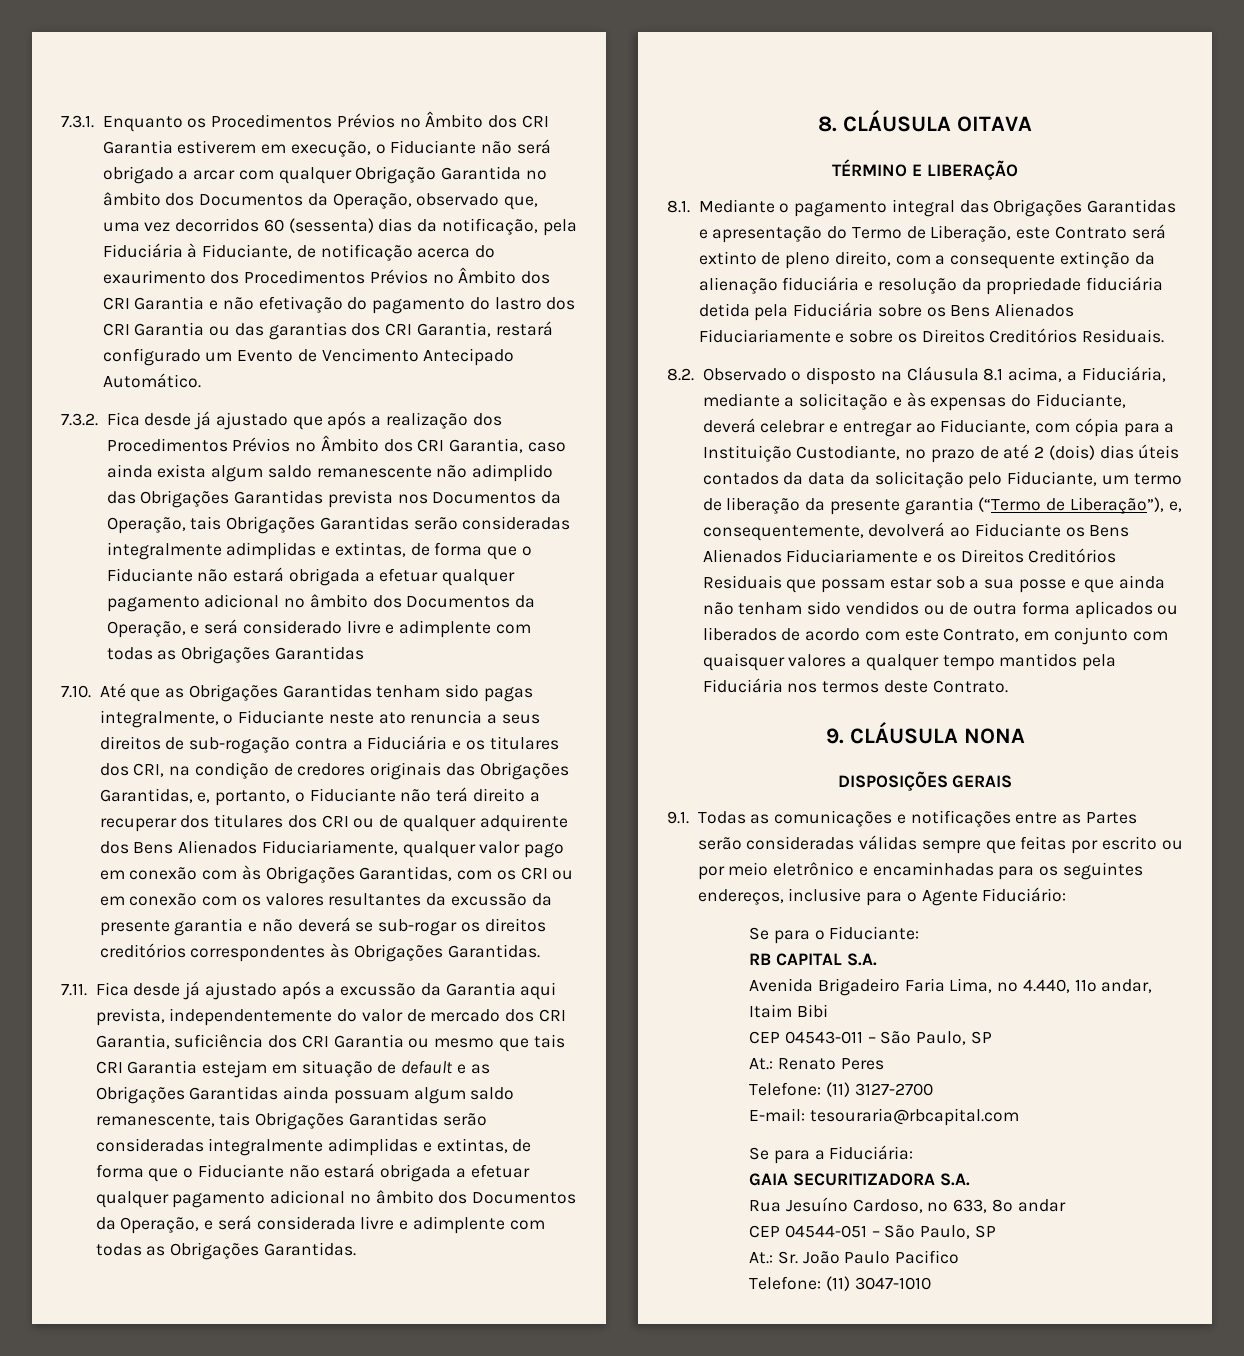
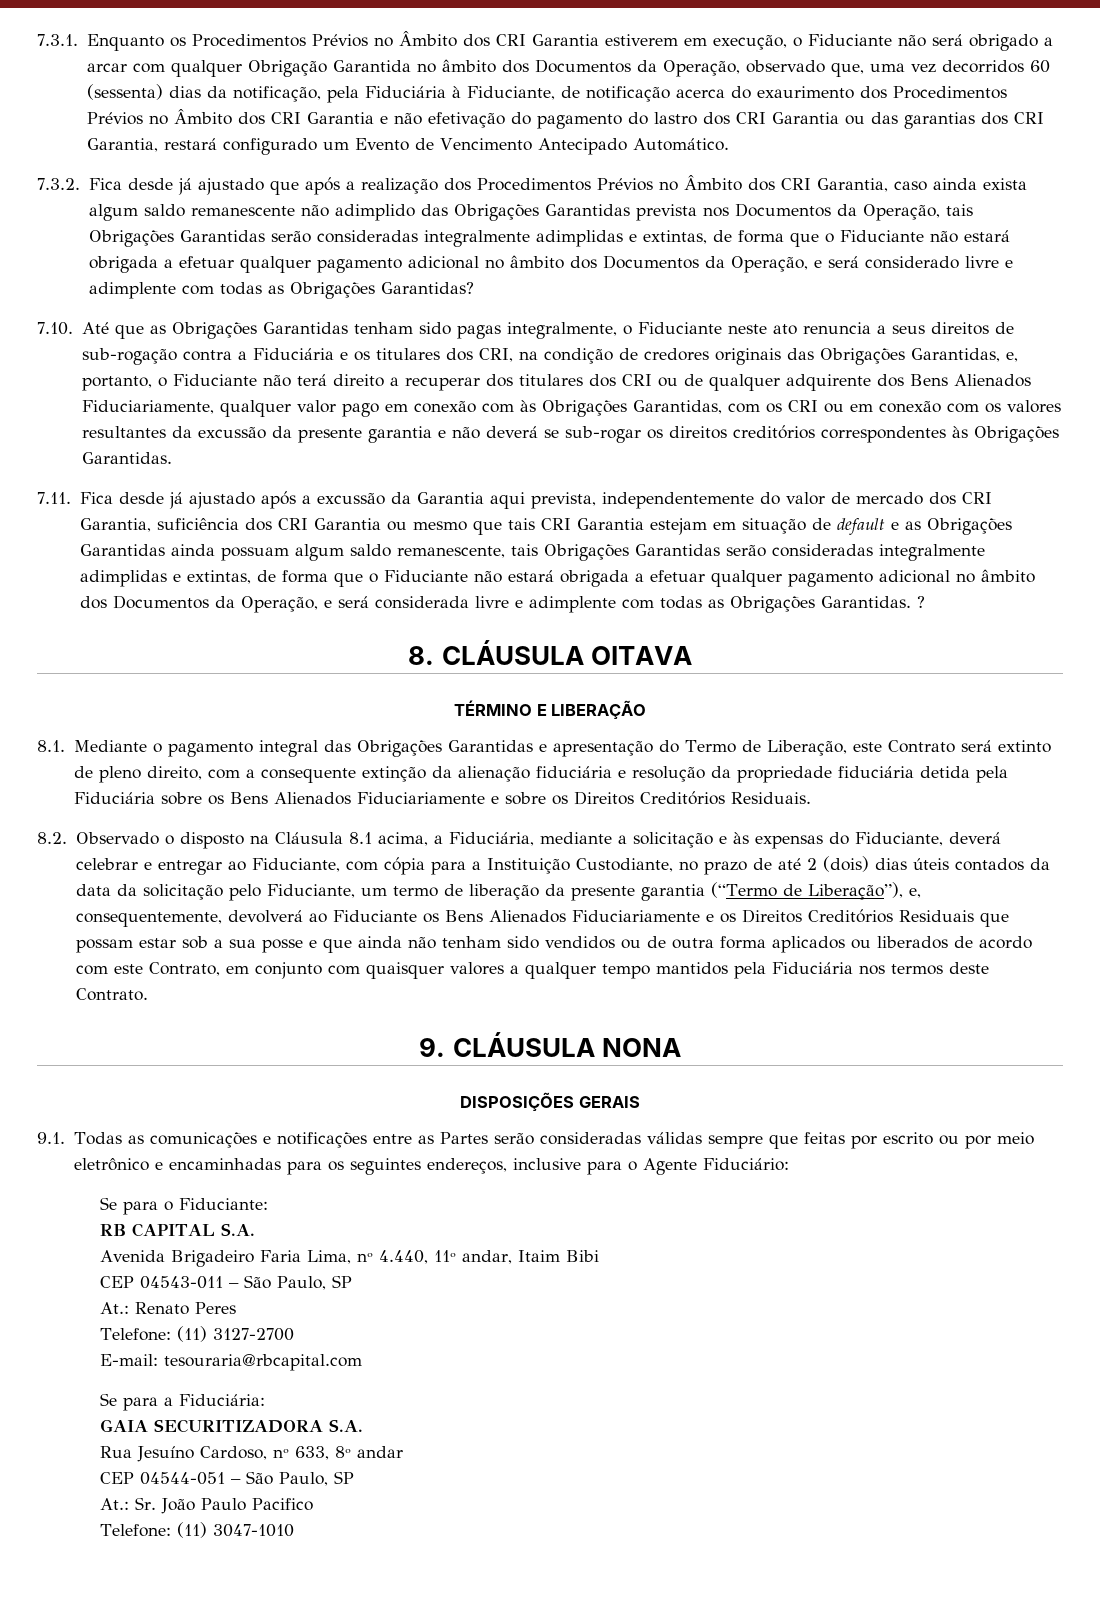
- 7.3.2. Fica desde já ajustado que após a realização dos Procedimentos Prévios no Âmbito dos CRI Garantia, caso ainda exista algum saldo remanescente não adimplido das Obrigações Garantidas prevista nos Documentos da Operação, tais Obrigações Garantidas serão consideradas integralmente adimplidas e extintas, de forma que o Fiduciante não estará obrigada a efetuar qualquer pagamento adicional no âmbito dos Documentos da Operação, e será considerado livre e adimplente com todas as Obrigações Garantidas
+ 7.3.2. Fica desde já ajustado que após a realização dos Procedimentos Prévios no Âmbito dos CRI Garantia, caso ainda exista algum saldo remanescente não adimplido das Obrigações Garantidas prevista nos Documentos da Operação, tais Obrigações Garantidas serão consideradas integralmente adimplidas e extintas, de forma que o Fiduciante não estará obrigada a efetuar qualquer pagamento adicional no âmbito dos Documentos da Operação, e será considerado livre e adimplente com todas as Obrigações Garantidas?
+ ?

